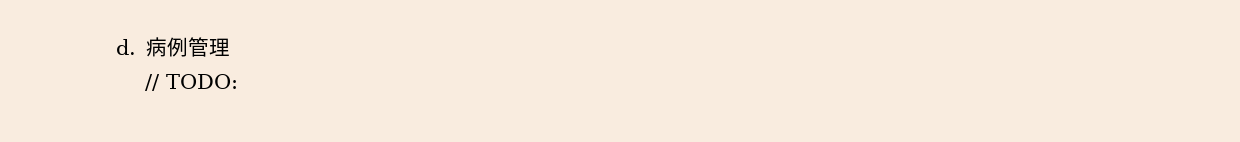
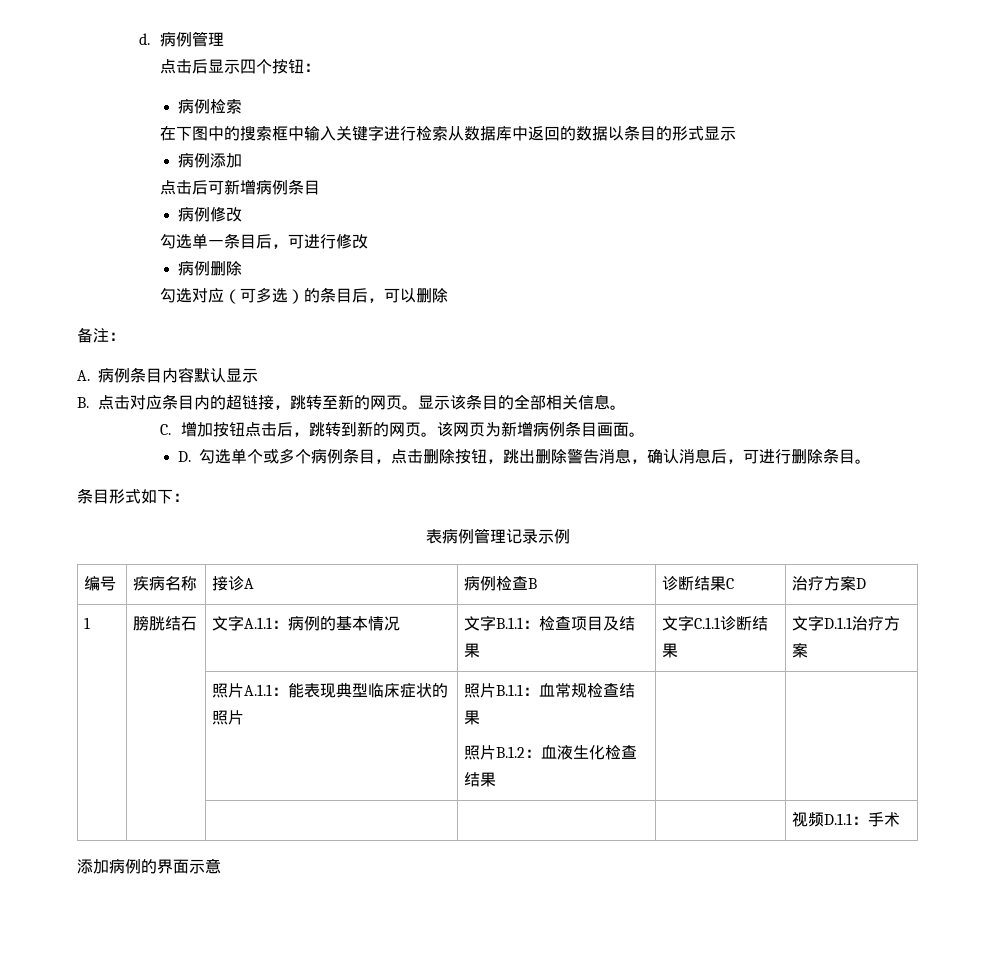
- // TODO:
+ 点击后显示四个按钮：
+ 病例检索
+ 在下图中的搜索框中输入关键字进行检索从数据库中返回的数据以条目的形式显示
+ 病例添加
+ 点击后可新增病例条目
+ 病例修改
+ 勾选单一条目后，可进行修改
+ 病例删除
+ 勾选对应（可多选）的条目后，可以删除
+ 备注：
+ A.病例条目内容默认显示
+ B.点击对应条目内的超链接，跳转至新的网页。显示该条目的全部相关信息。
+ C.增加按钮点击后，跳转到新的网页。该网页为新增病例条目画面。
+ D.勾选单个或多个病例条目，点击删除按钮，跳出删除警告消息，确认消息后，可进行删除条目。
+ 条目形式如下：
+ 表病例管理记录示例
+ 编号 | 疾病名称 | 接诊A | 病例检查B | 诊断结果C | 治疗方案D
+ 1 | 膀胱结石 | 文字A.1.1：病例的基本情况 | 文字B.1.1：检查项目及结果 | 文字C.1.1诊断结果 | 文字D.1.1治疗方案
+ | | 照片A.1.1：能表现典型临床症状的照片 | 照片B.1.1：血常规检查结果
+ 照片B.1.2：血液生化检查结果 | |
+ | | | | | 视频D.1.1：手术
+ 添加病例的界面示意

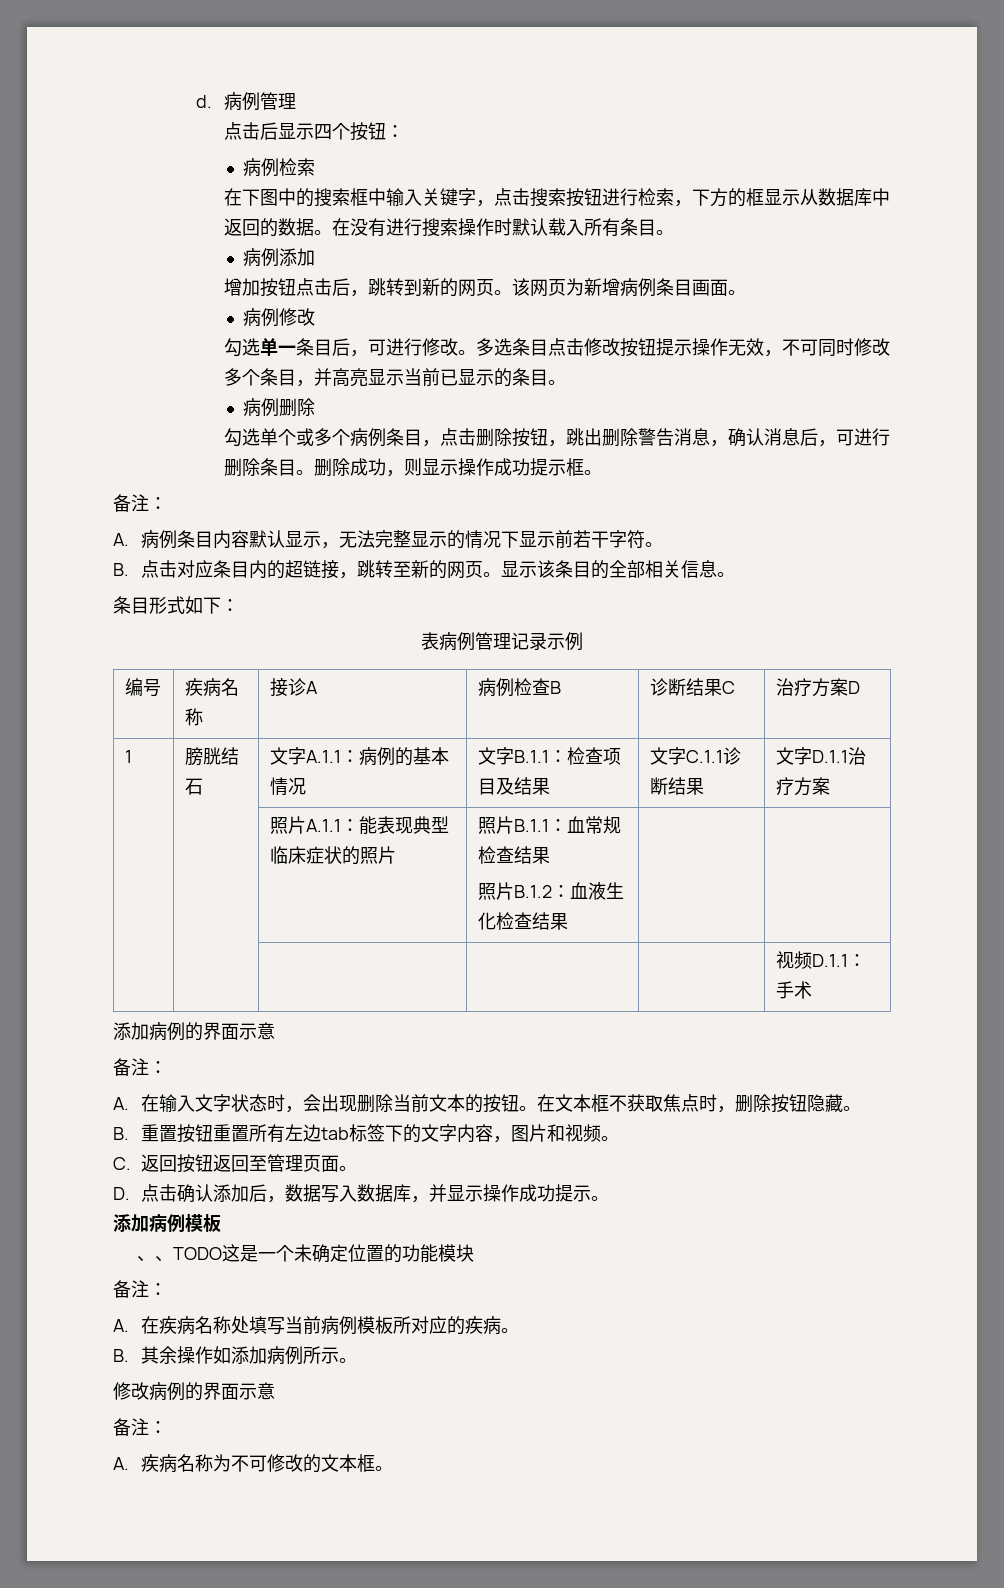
- 在下图中的搜索框中输入关键字进行检索从数据库中返回的数据以条目的形式显示
+ 在下图中的搜索框中输入关键字，点击搜索按钮进行检索，下方的框显示从数据库中返回的数据。在没有进行搜索操作时默认载入所有条目。
  病例添加
- 点击后可新增病例条目
- 病例修改
- 勾选单一条目后，可进行修改
- 病例删除
- 勾选对应（可多选）的条目后，可以删除
- 备注：
- A.病例条目内容默认显示
- B.点击对应条目内的超链接，跳转至新的网页。显示该条目的全部相关信息。
- C.增加按钮点击后，跳转到新的网页。
+ 增加按钮点击后，跳转到新的网页。
- D.勾选单个或多个病例条目，点击删除按钮，跳出删除警告消息，确认消息后，可进行删除条目。
+ 病例修改
+ 勾选单一条目后，可进行修改。多选条目点击修改按钮提示操作无效，不可同时修改多个条目，并高亮显示当前已显示的条目。
+ 病例删除
+ 勾选单个或多个病例条目，点击删除按钮，跳出删除警告消息，确认消息后，可进行删除条目。删除成功，则显示操作成功提示框。
+ 备注：
+ A.病例条目内容默认显示，无法完整显示的情况下显示前若干字符。
+ B.点击对应条目内的超链接，跳转至新的网页。显示该条目的全部相关信息。
  添加病例的界面示意
+ 备注：
+ A.在输入文字状态时，会出现删除当前文本的按钮。在文本框不获取焦点时，删除按钮隐藏。
+ B.重置按钮重置所有左边tab标签下的文字内容，图片和视频。
+ C.返回按钮返回至管理页面。
+ D.点击确认添加后，数据写入数据库，并显示操作成功提示。
+ 添加病例模板
+ 、、TODO这是一个未确定位置的功能模块
+ 备注：
+ A.在疾病名称处填写当前病例模板所对应的疾病。
+ B.其余操作如添加病例所示。
+ 修改病例的界面示意
+ 备注：
+ A.疾病名称为不可修改的文本框。

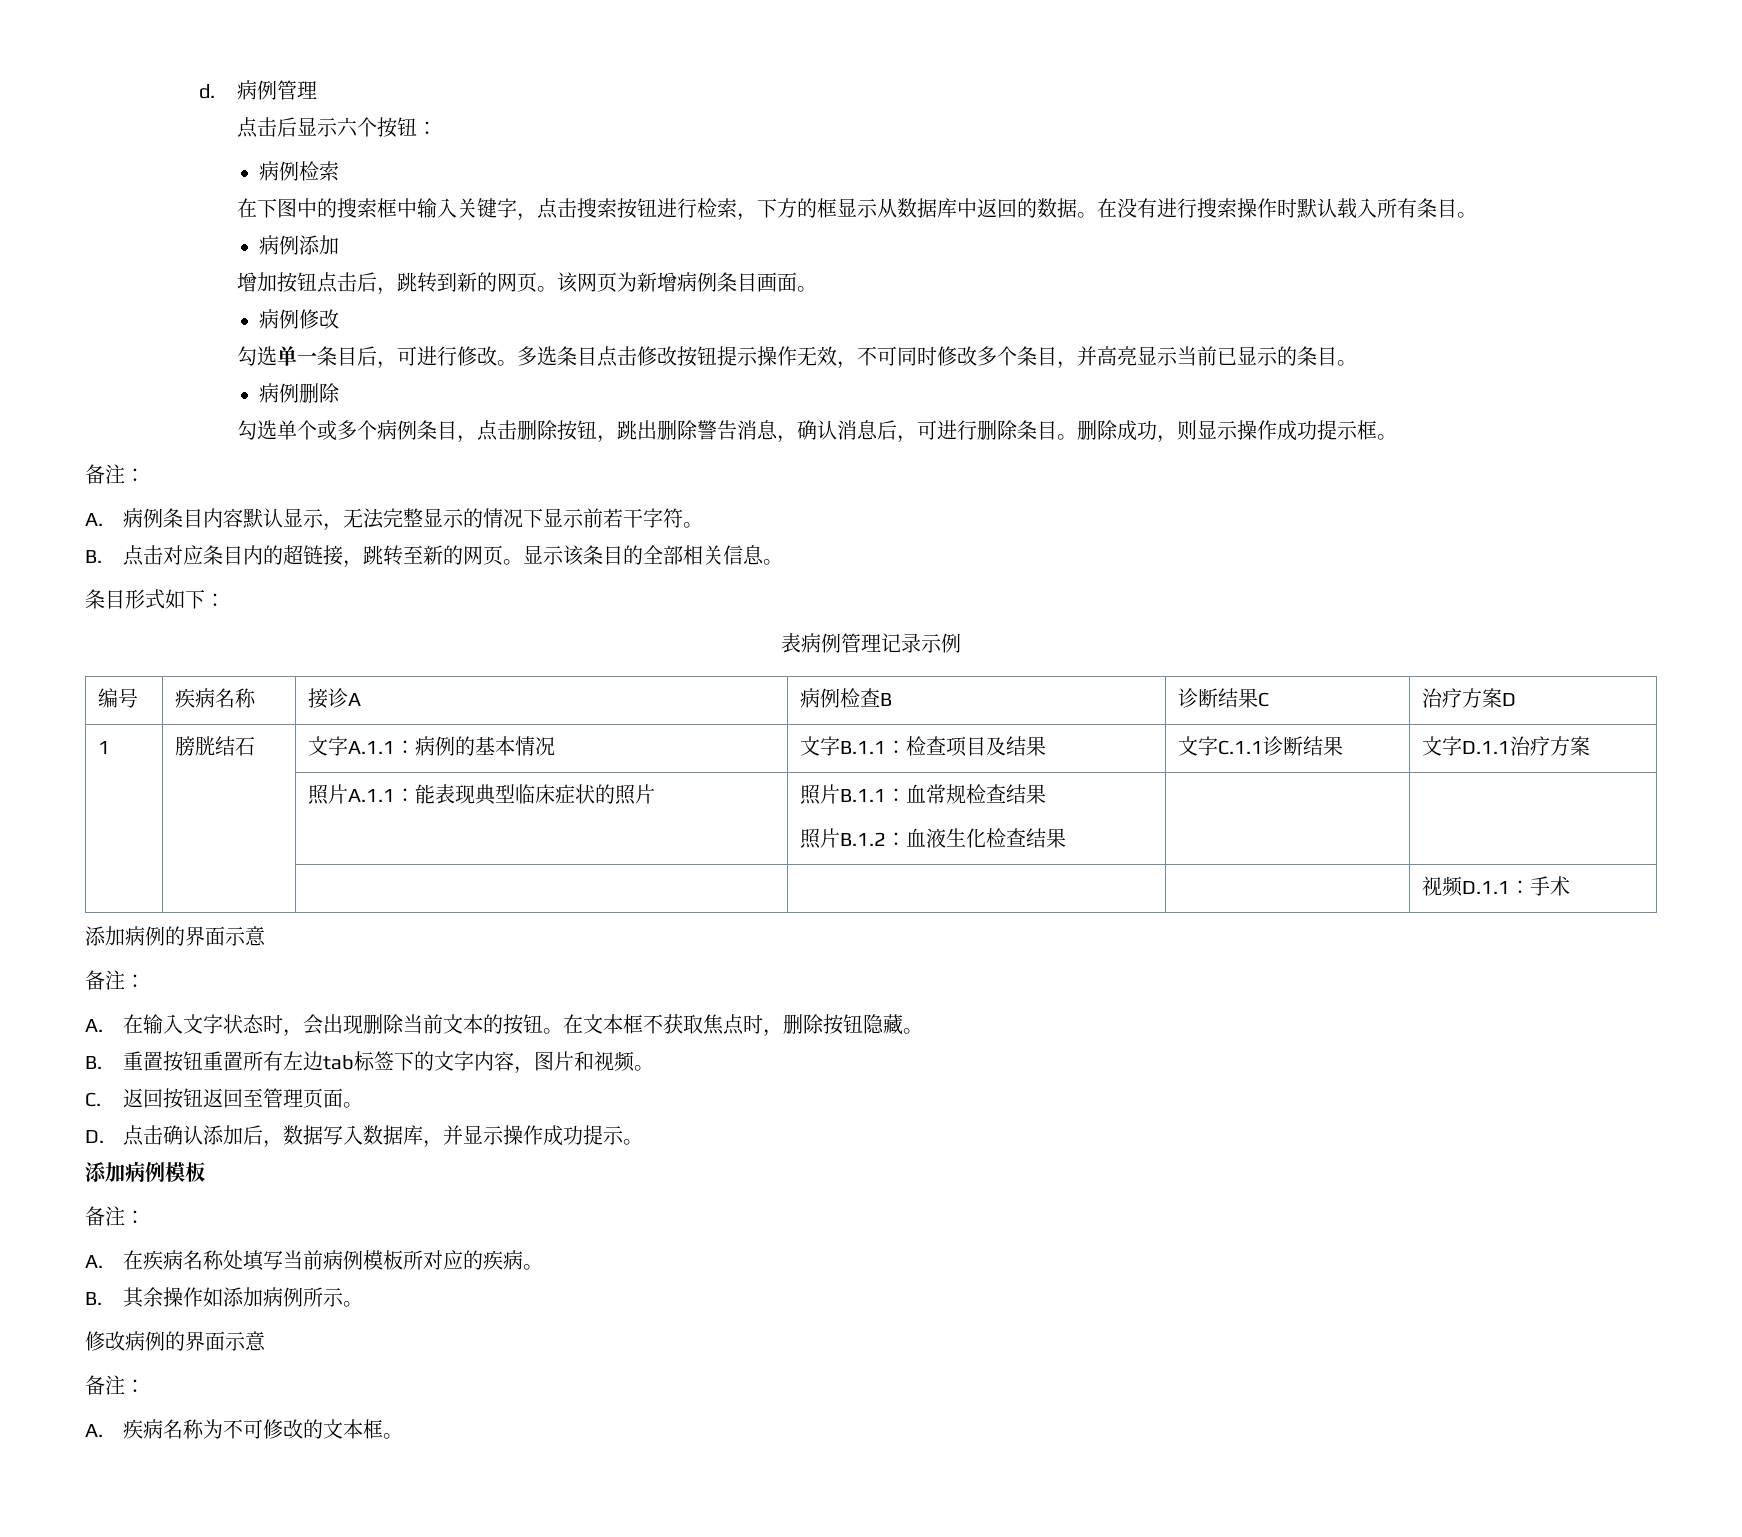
- 点击后显示四个按钮：
+ 点击后显示六个按钮：
- 、、TODO这是一个未确定位置的功能模块

